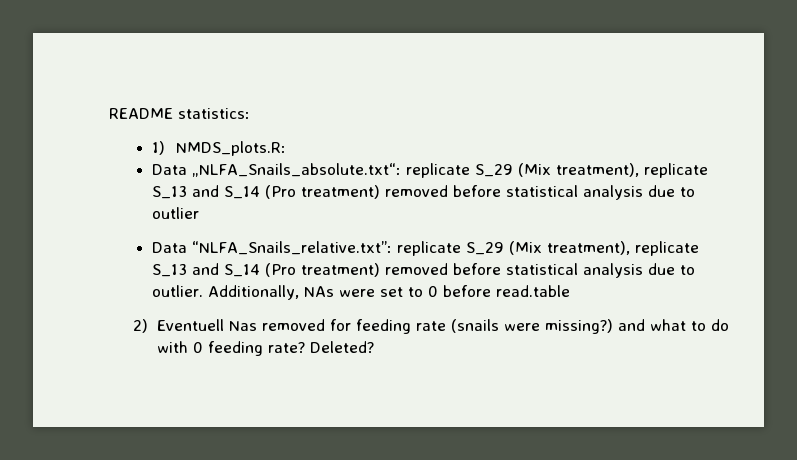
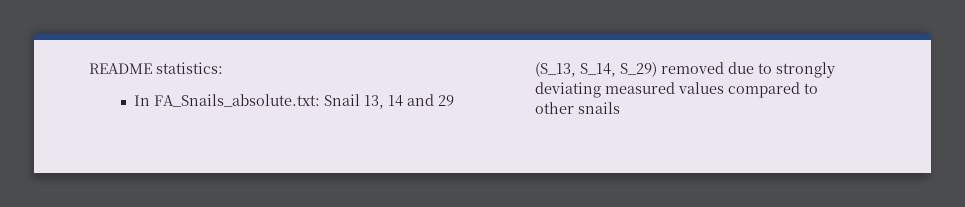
- 1) NMDS_plots.R:
- Data „NLFA_Snails_absolute.txt“: replicate S_29 (Mix treatment), replicate S_13 and S_14 (Pro treatment) removed before statistical analysis due to outlier
- Data “NLFA_Snails_relative.txt”: replicate S_29 (Mix treatment), replicate S_13 and S_14 (Pro treatment) removed before statistical analysis due to outlier. Additionally, NAs were set to 0 before read.table
- 2) Eventuell Nas removed for feeding rate (snails were missing?) and what to do with 0 feeding rate? Deleted?
+ In FA_Snails_absolute.txt: Snail 13, 14 and 29 (S_13, S_14, S_29) removed due to strongly deviating measured values compared to other snails

